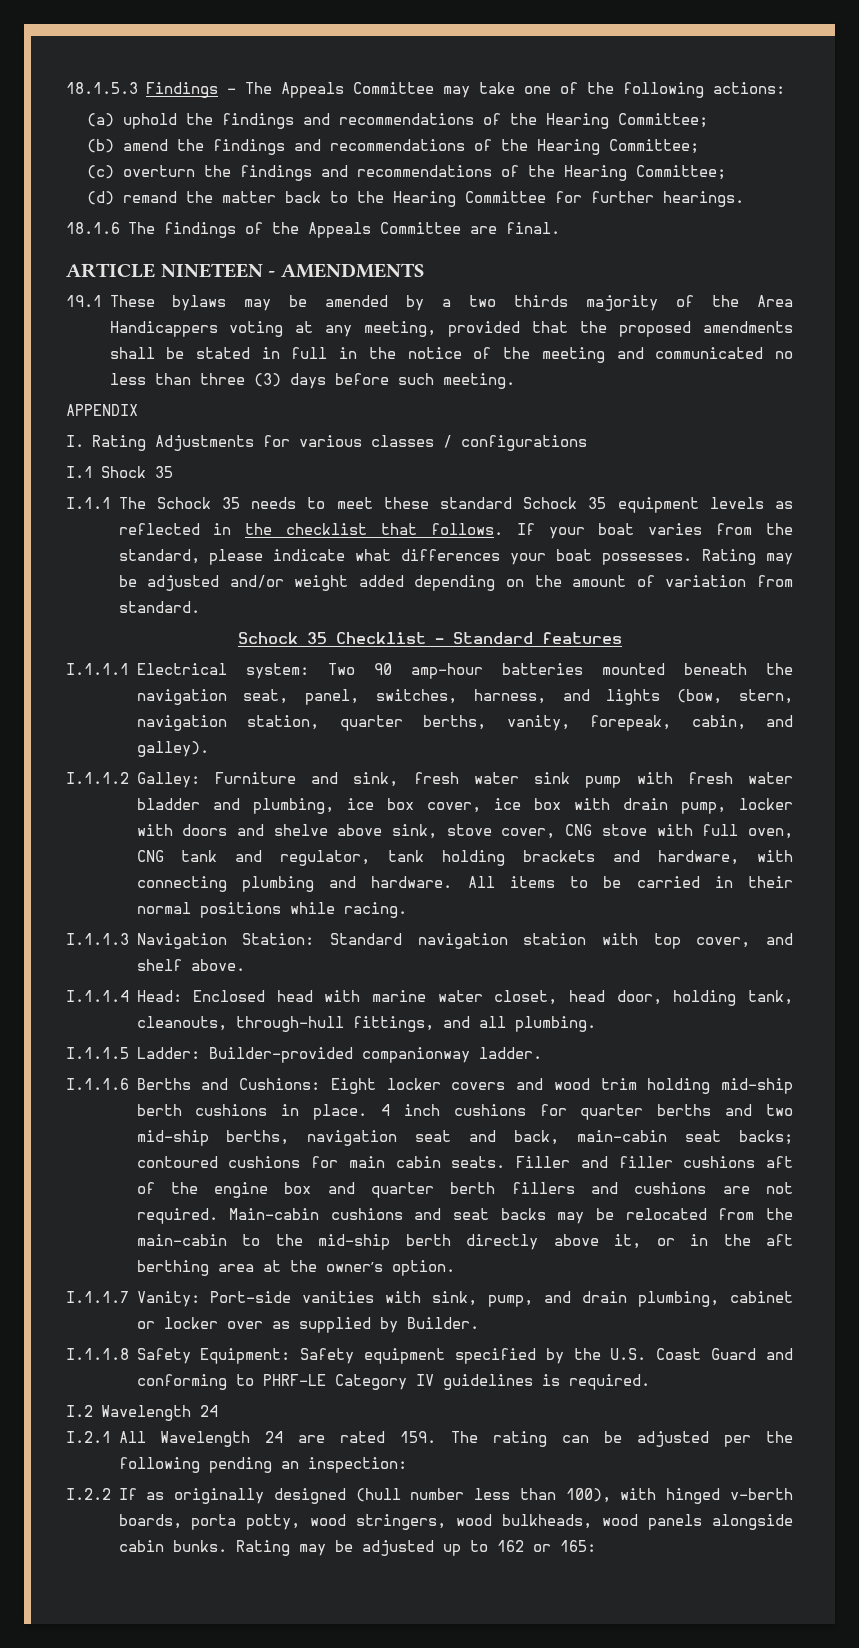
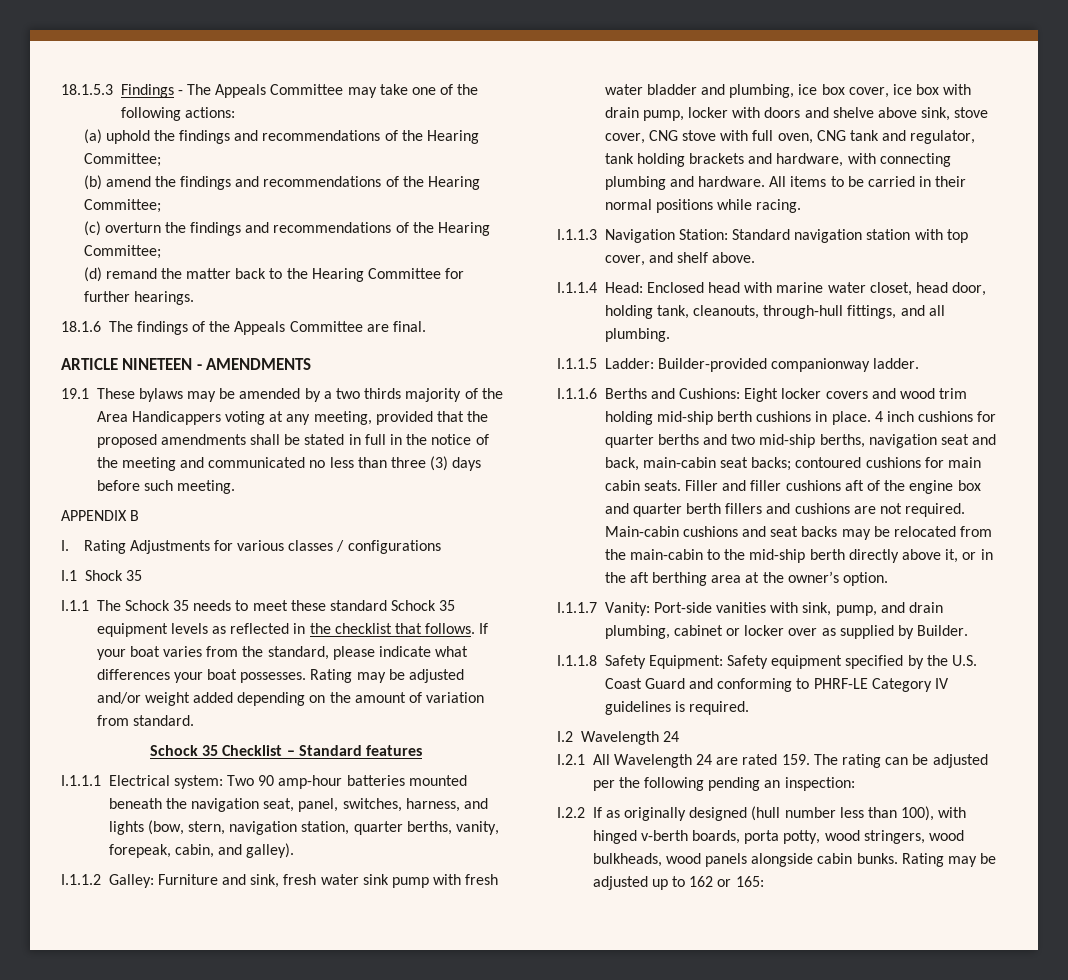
- APPENDIX
+ APPENDIX B

